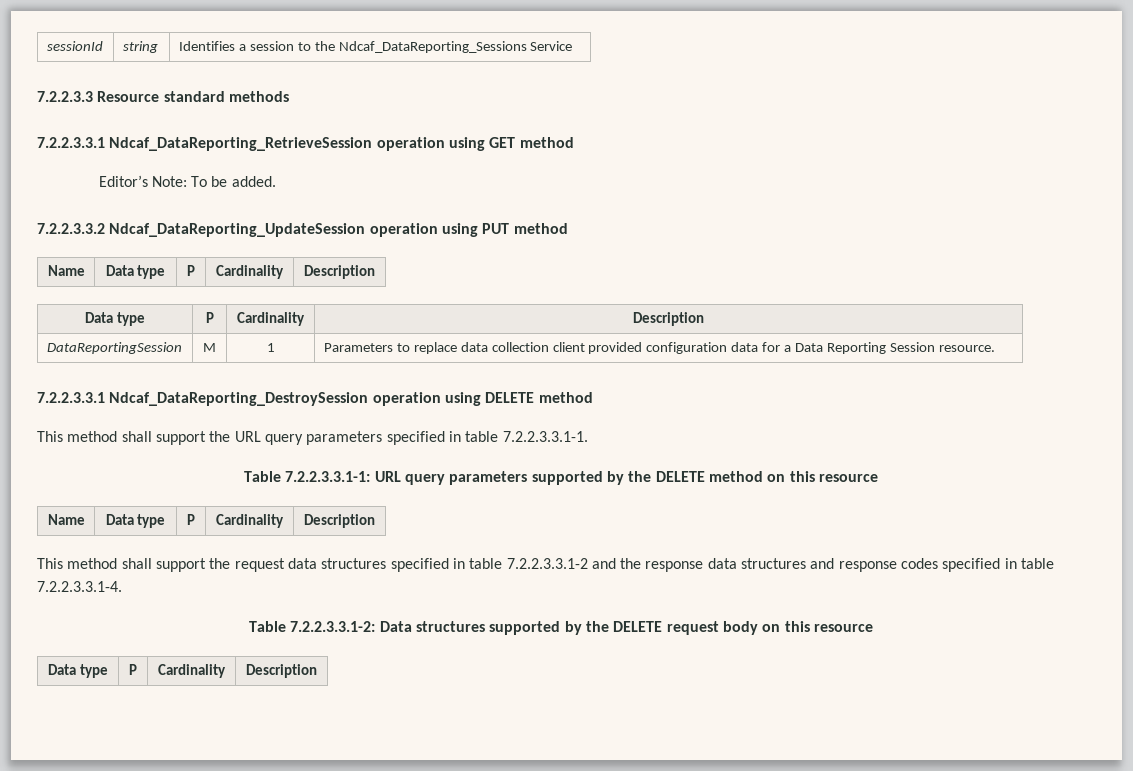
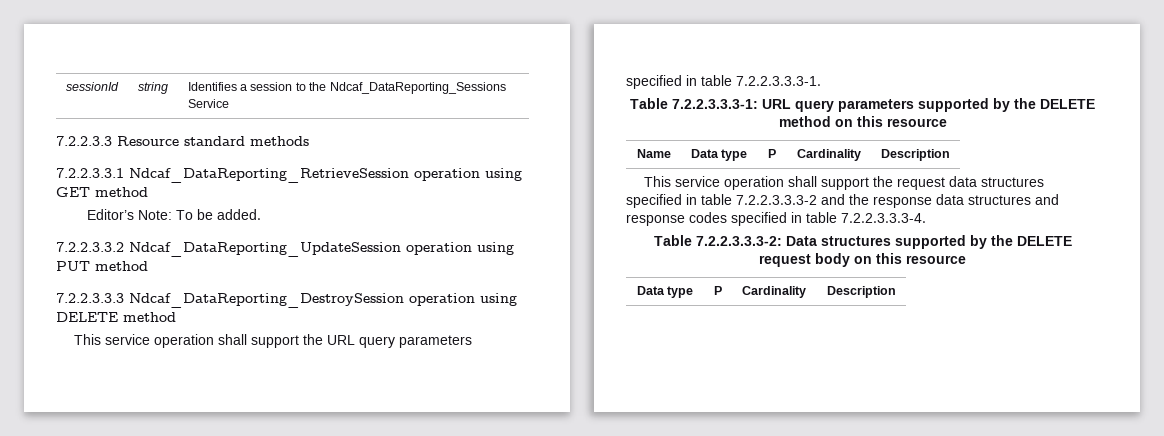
  7.2.2.3.3.2 Ndcaf_DataReporting_UpdateSession operation using PUT method
- Name | Data type | P | Cardinality | Description
- Data type | P | Cardinality | Description
- DataReportingSession | M | 1 | Parameters to replace data collection client provided configuration data for a Data Reporting Session resource.
- 7.2.2.3.3.1 Ndcaf_DataReporting_DestroySession operation using DELETE method
+ 7.2.2.3.3.3 Ndcaf_DataReporting_DestroySession operation using DELETE method
- This method shall support the URL query parameters specified in table 7.2.2.3.3.1-1.
- Table 7.2.2.3.3.1-1: URL query parameters supported by the DELETE method on this resource
+ This service operation shall support the URL query parameters specified in table 7.2.2.3.3.3-1.
+ Table 7.2.2.3.3.3-1: URL query parameters supported by the DELETE method on this resource
- This method shall support the request data structures specified in table 7.2.2.3.3.1-2 and the response data structures and response codes specified in table 7.2.2.3.3.1-4.
- Table 7.2.2.3.3.1-2: Data structures supported by the DELETE request body on this resource
+ This service operation shall support the request data structures specified in table 7.2.2.3.3.3-2 and the response data structures and response codes specified in table 7.2.2.3.3.3-4.
+ Table 7.2.2.3.3.3-2: Data structures supported by the DELETE request body on this resource

